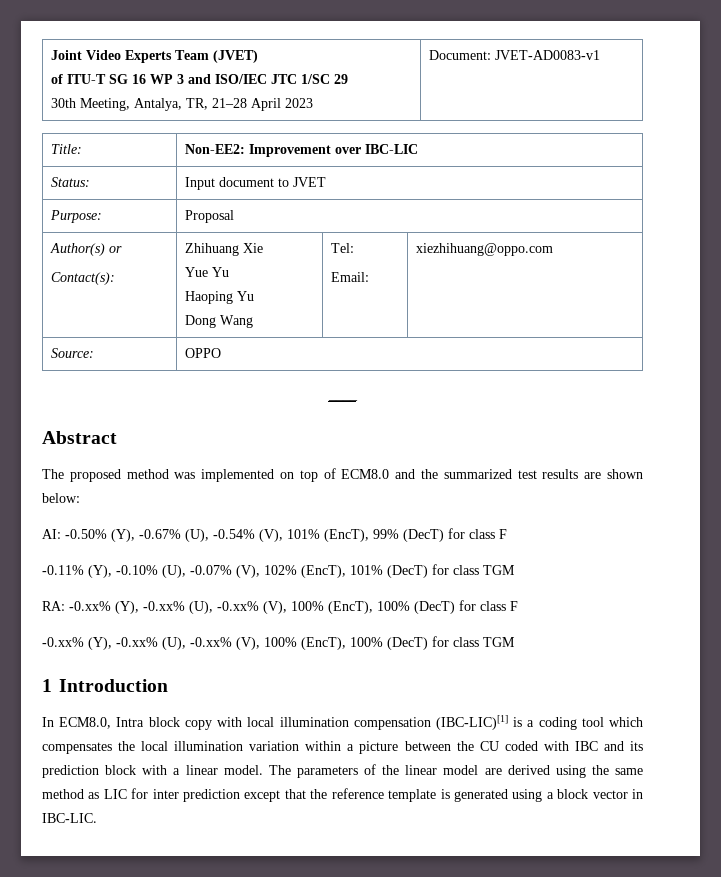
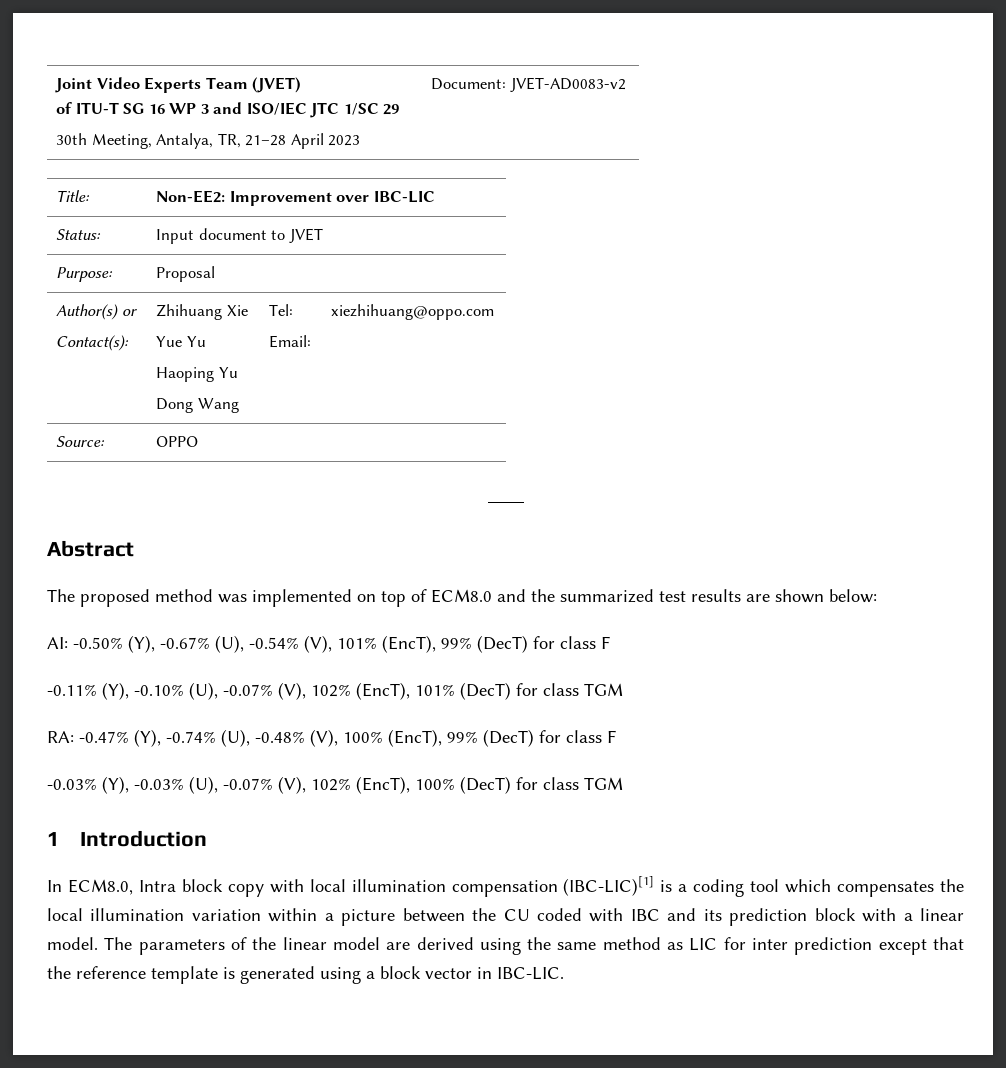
  Joint Video Experts Team (JVET)
  of ITU-T SG 16 WP 3 and ISO/IEC JTC 1/SC 29
- 30th Meeting, Antalya, TR, 21–28 April 2023 | Document: JVET-AD0083-v1
+ 30th Meeting, Antalya, TR, 21–28 April 2023 | Document: JVET-AD0083-v2
- RA: -0.xx% (Y), -0.xx% (U), -0.xx% (V), 100% (EncT), 100% (DecT) for class F
- -0.xx% (Y), -0.xx% (U), -0.xx% (V), 100% (EncT), 100% (DecT) for class TGM
+ RA: -0.47% (Y), -0.74% (U), -0.48% (V), 100% (EncT), 99% (DecT) for class F
+ -0.03% (Y), -0.03% (U), -0.07% (V), 102% (EncT), 100% (DecT) for class TGM

